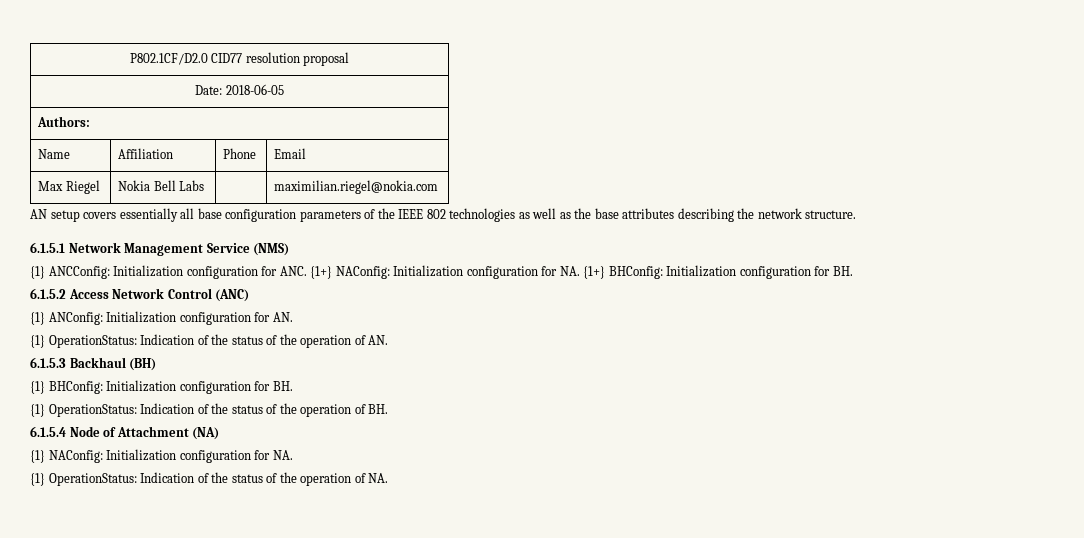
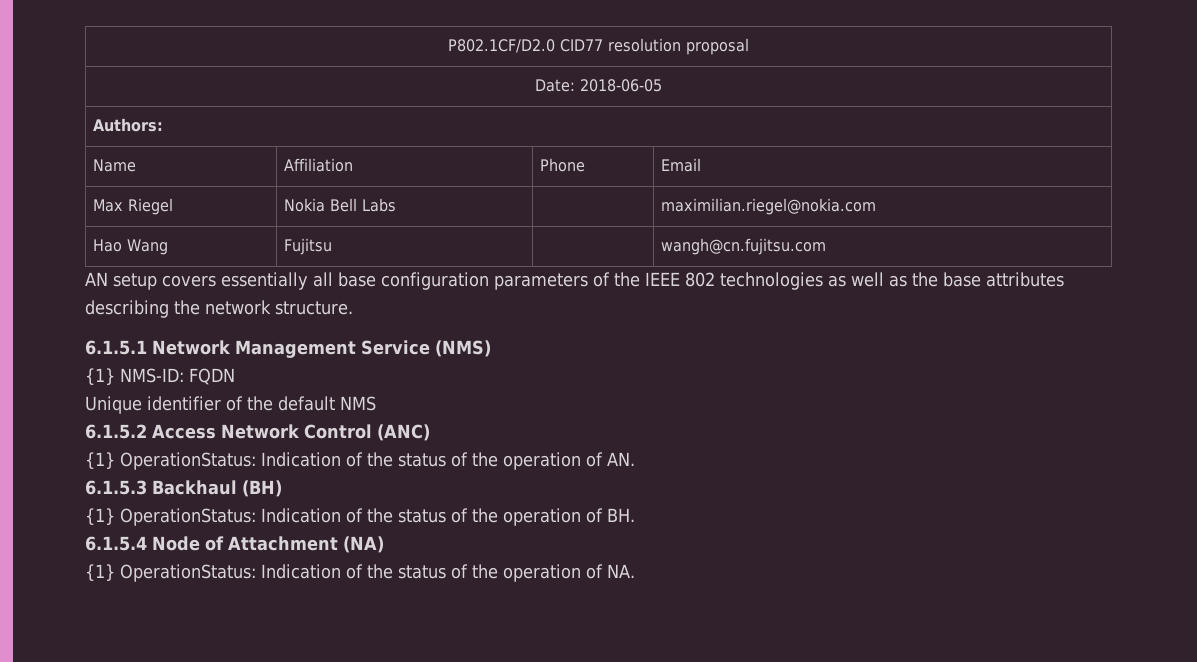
+ Hao Wang | Fujitsu | | wangh@cn.fujitsu.com
- {1} ANCConfig: Initialization configuration for ANC. {1+} NAConfig: Initialization configuration for NA. {1+} BHConfig: Initialization configuration for BH.
+ {1} NMS-ID: FQDN
+ Unique identifier of the default NMS
- {1} ANConfig: Initialization configuration for AN.
- {1} BHConfig: Initialization configuration for BH.
- {1} NAConfig: Initialization configuration for NA.

